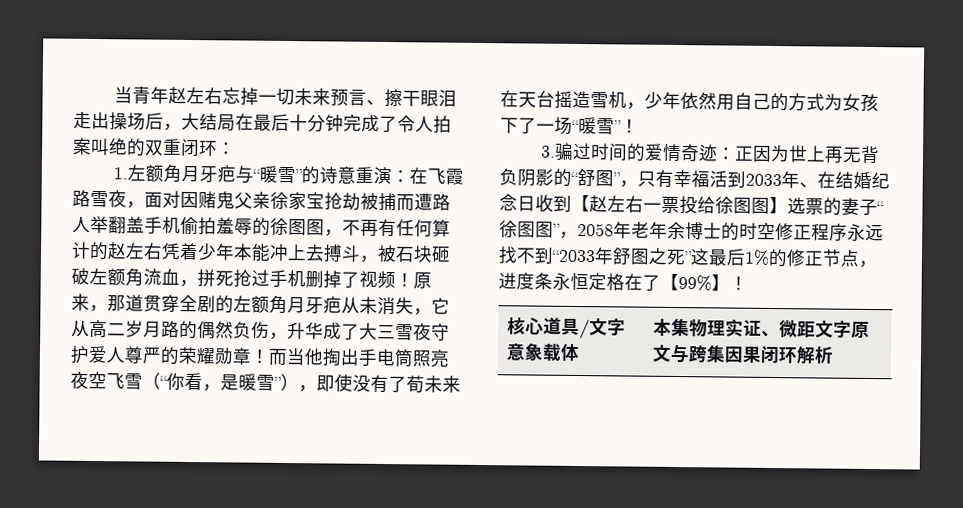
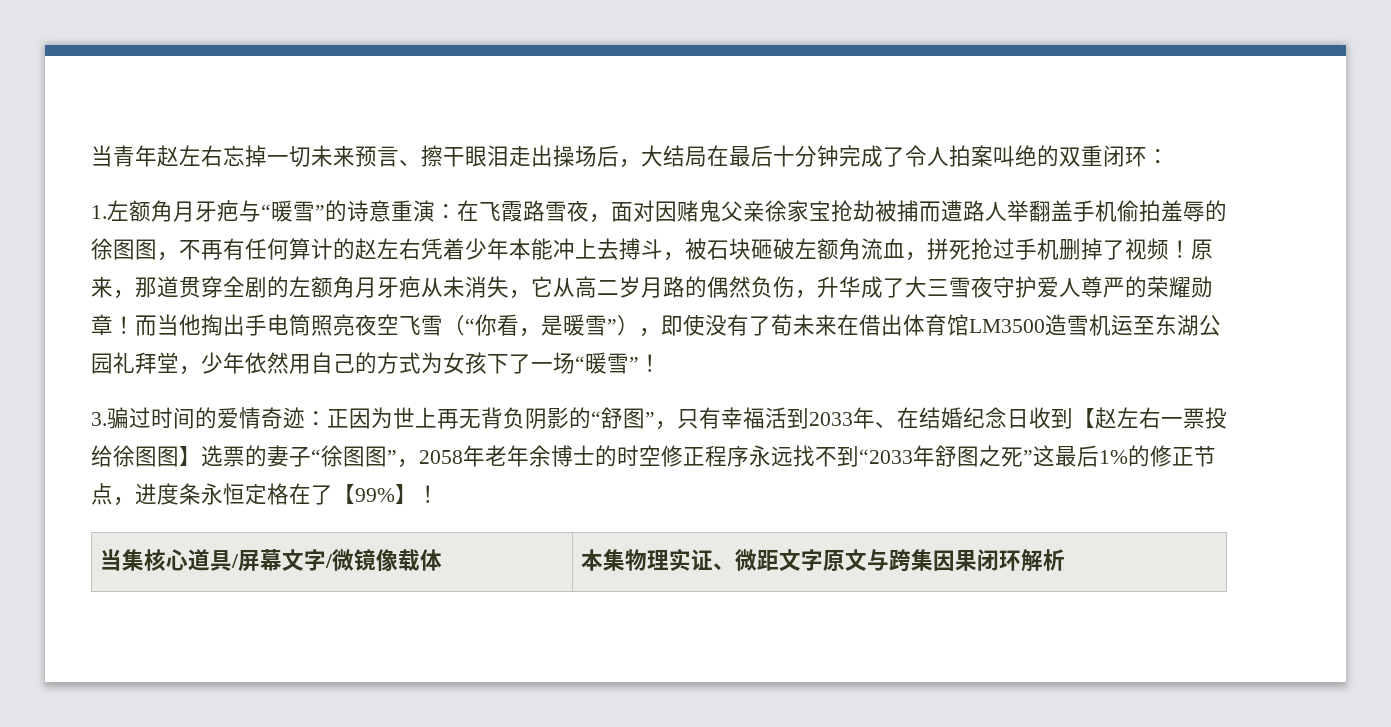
- 而当他掏出手电筒照亮夜空飞雪（“你看，是暖雪”），即使没有了荀未来在天台摇造雪机，少年依然用自己的方式为女孩下了一场“暖雪”！
+ 而当他掏出手电筒照亮夜空飞雪（“你看，是暖雪”），即使没有了荀未来在借出体育馆LM3500造雪机运至东湖公园礼拜堂，少年依然用自己的方式为女孩下了一场“暖雪”！
- 核心道具/文字意象载体 | 本集物理实证、微距文字原文与跨集因果闭环解析
+ 当集核心道具/屏幕文字/微镜像载体 | 本集物理实证、微距文字原文与跨集因果闭环解析

